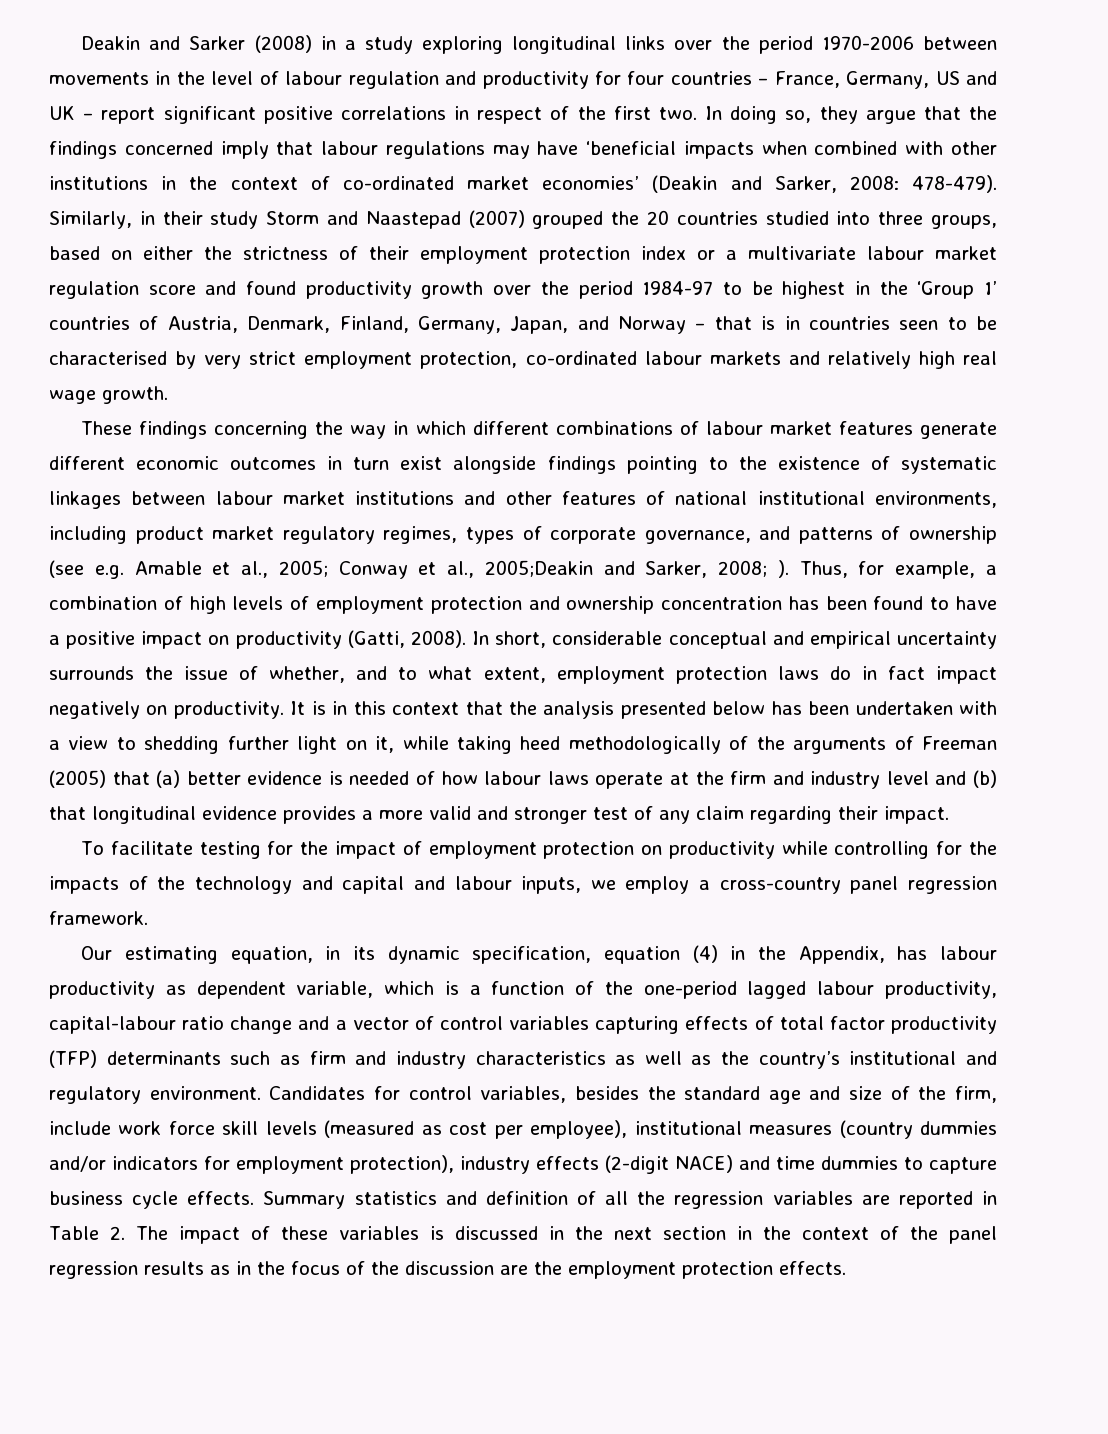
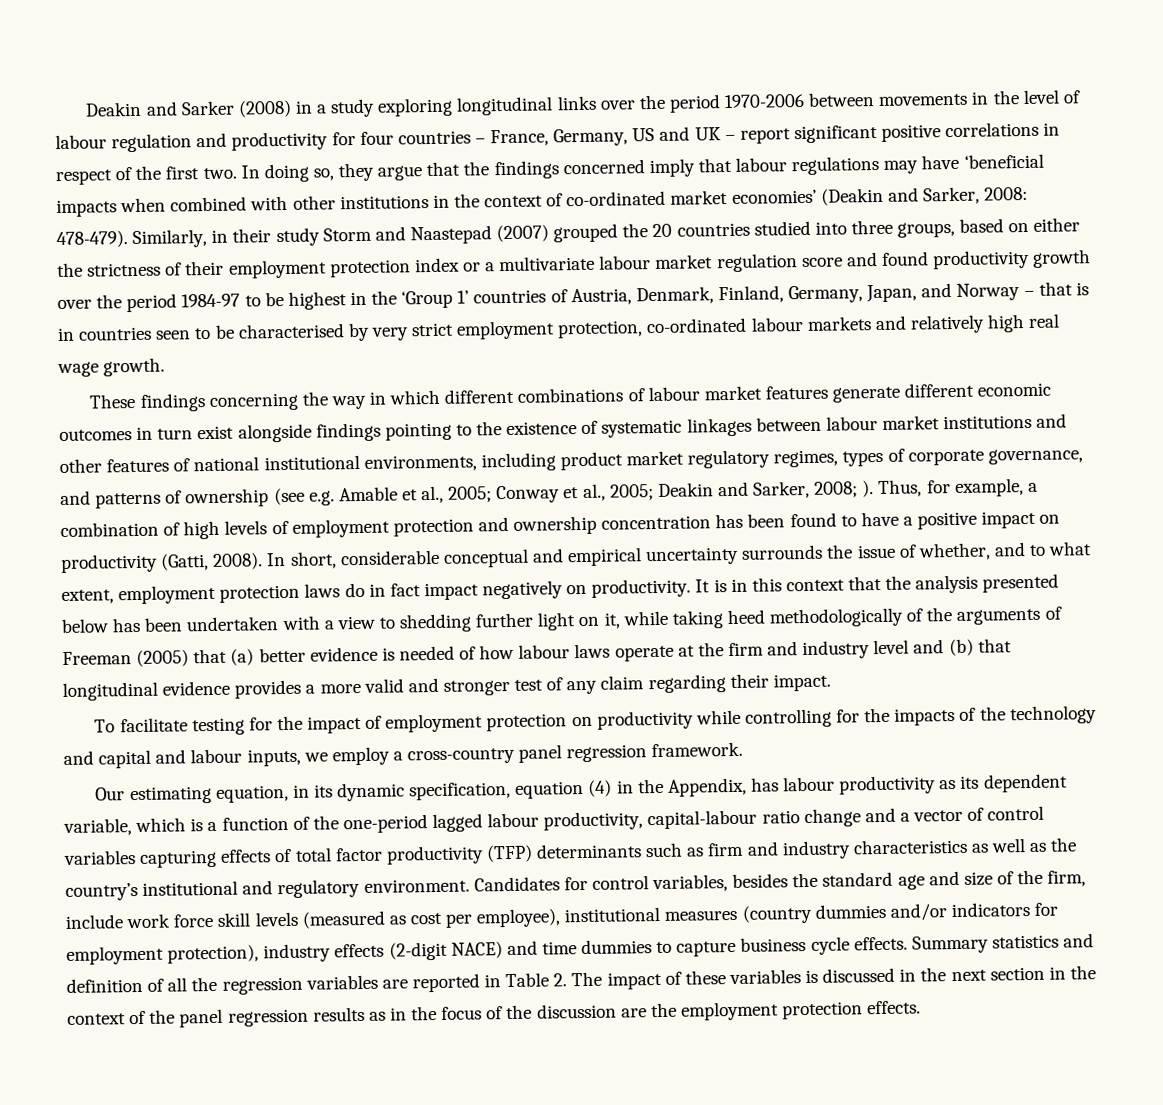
- Conway et al., 2005;Deakin and Sarker, 2008;
+ Conway et al., 2005; Deakin and Sarker, 2008;
- Our estimating equation, in its dynamic specification, equation (4) in the Appendix, has labour productivity as dependent variable, which is a function of the one-period lagged labour productivity, capital-labour ratio change and a vector of control variables capturing effects of total factor productivity (TFP) determinants such as firm and industry characteristics as well as the country’s institutional and regulatory environment.
+ Our estimating equation, in its dynamic specification, equation (4) in the Appendix, has labour productivity as its dependent variable, which is a function of the one-period lagged labour productivity, capital-labour ratio change and a vector of control variables capturing effects of total factor productivity (TFP) determinants such as firm and industry characteristics as well as the country’s institutional and regulatory environment.

